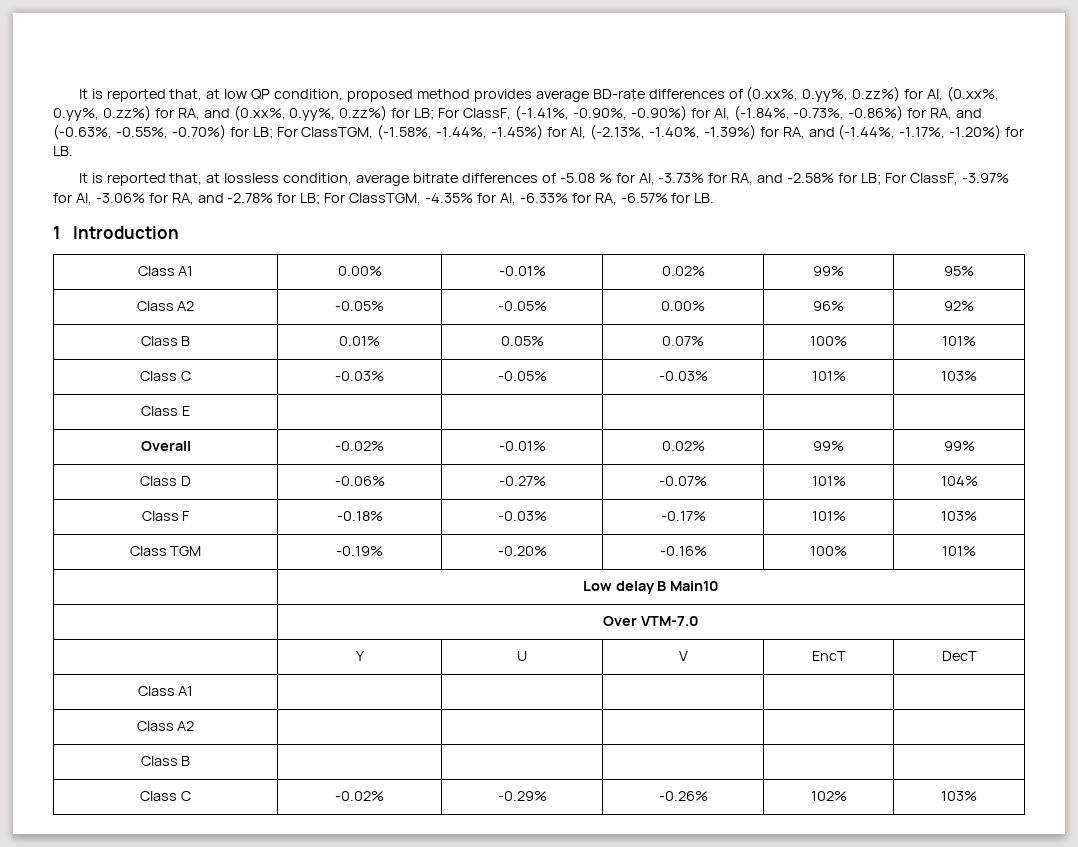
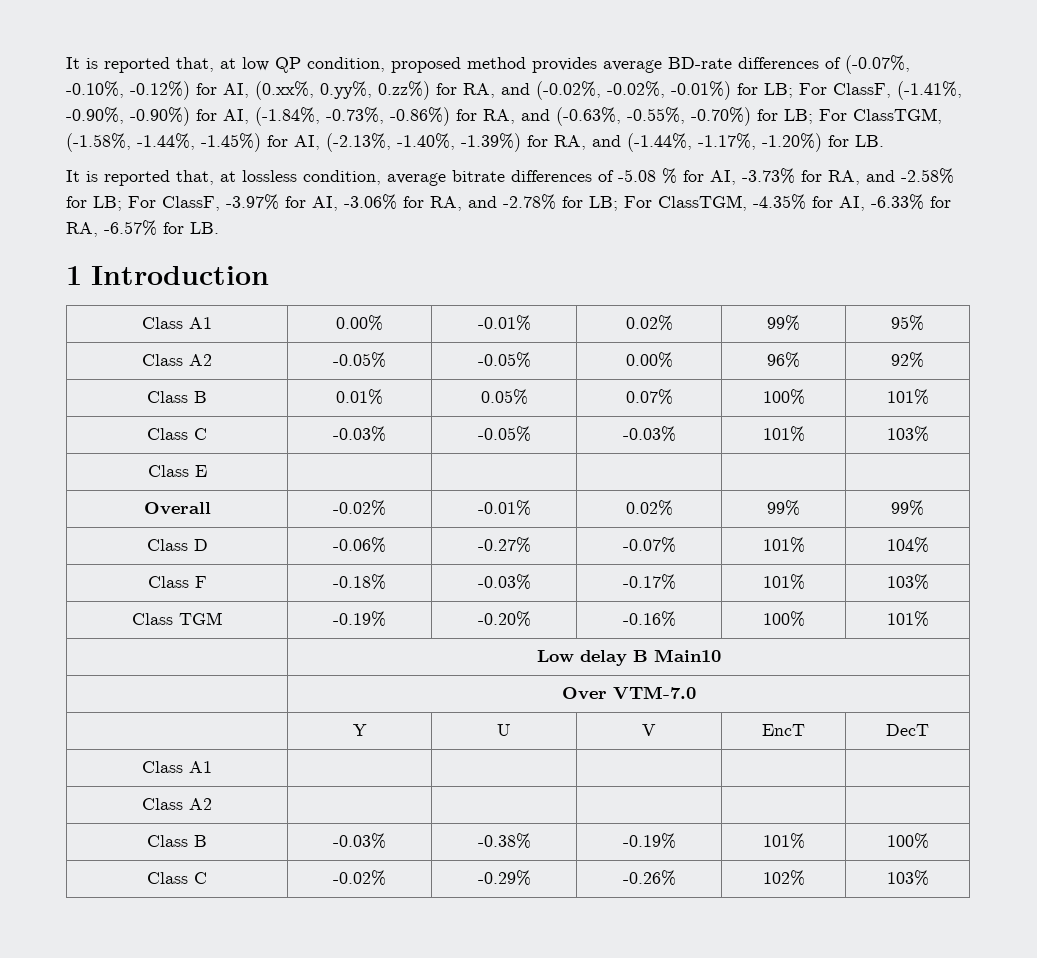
- It is reported that, at low QP condition, proposed method provides average BD-rate differences of (0.xx%, 0.yy%, 0.zz%) for AI, (0.xx%, 0.yy%, 0.zz%) for RA, and (0.xx%, 0.yy%, 0.zz%) for LB;
+ It is reported that, at low QP condition, proposed method provides average BD-rate differences of (-0.07%, -0.10%, -0.12%) for AI, (0.xx%, 0.yy%, 0.zz%) for RA, and (-0.02%, -0.02%, -0.01%) for LB;
- Class B | | | | |
+ Class B | -0.03% | -0.38% | -0.19% | 101% | 100%

